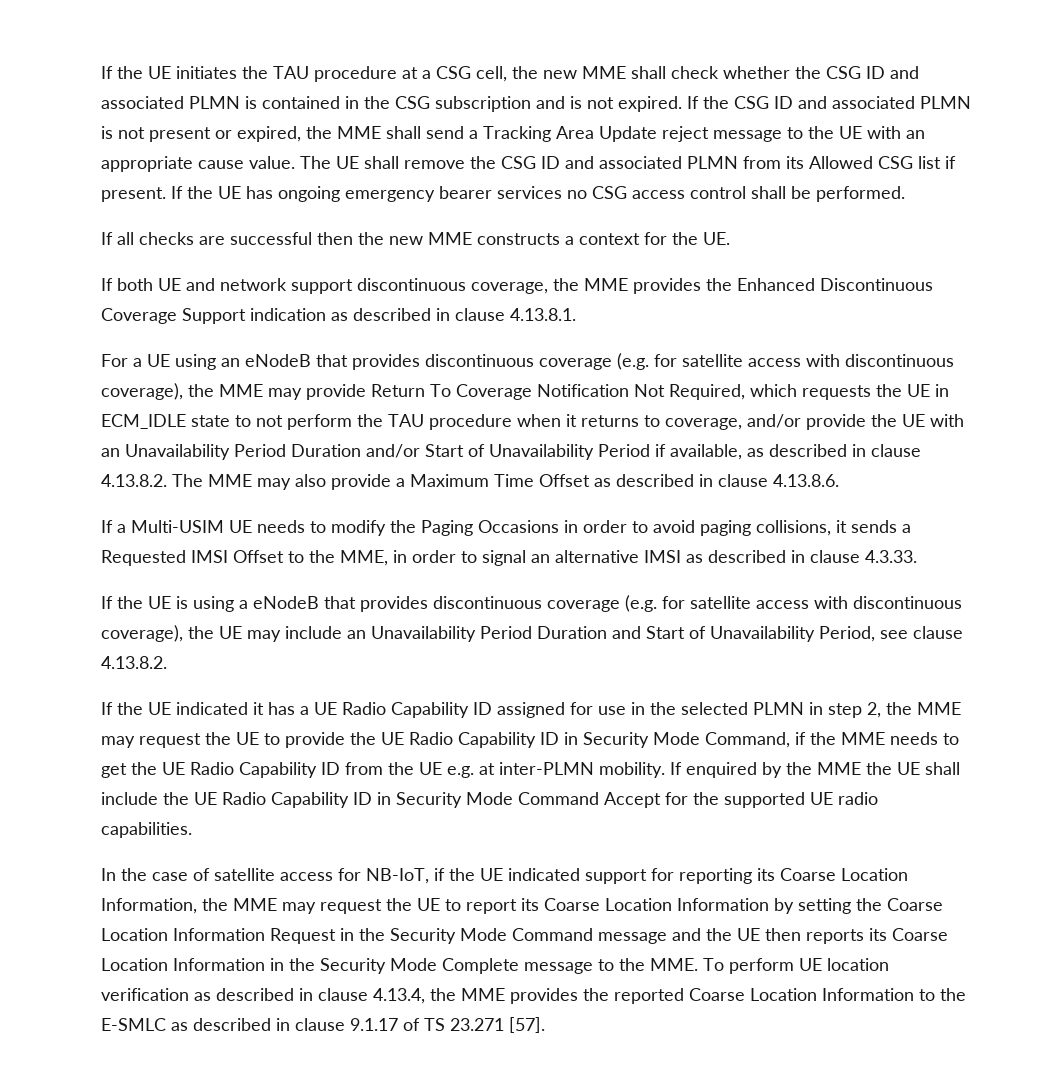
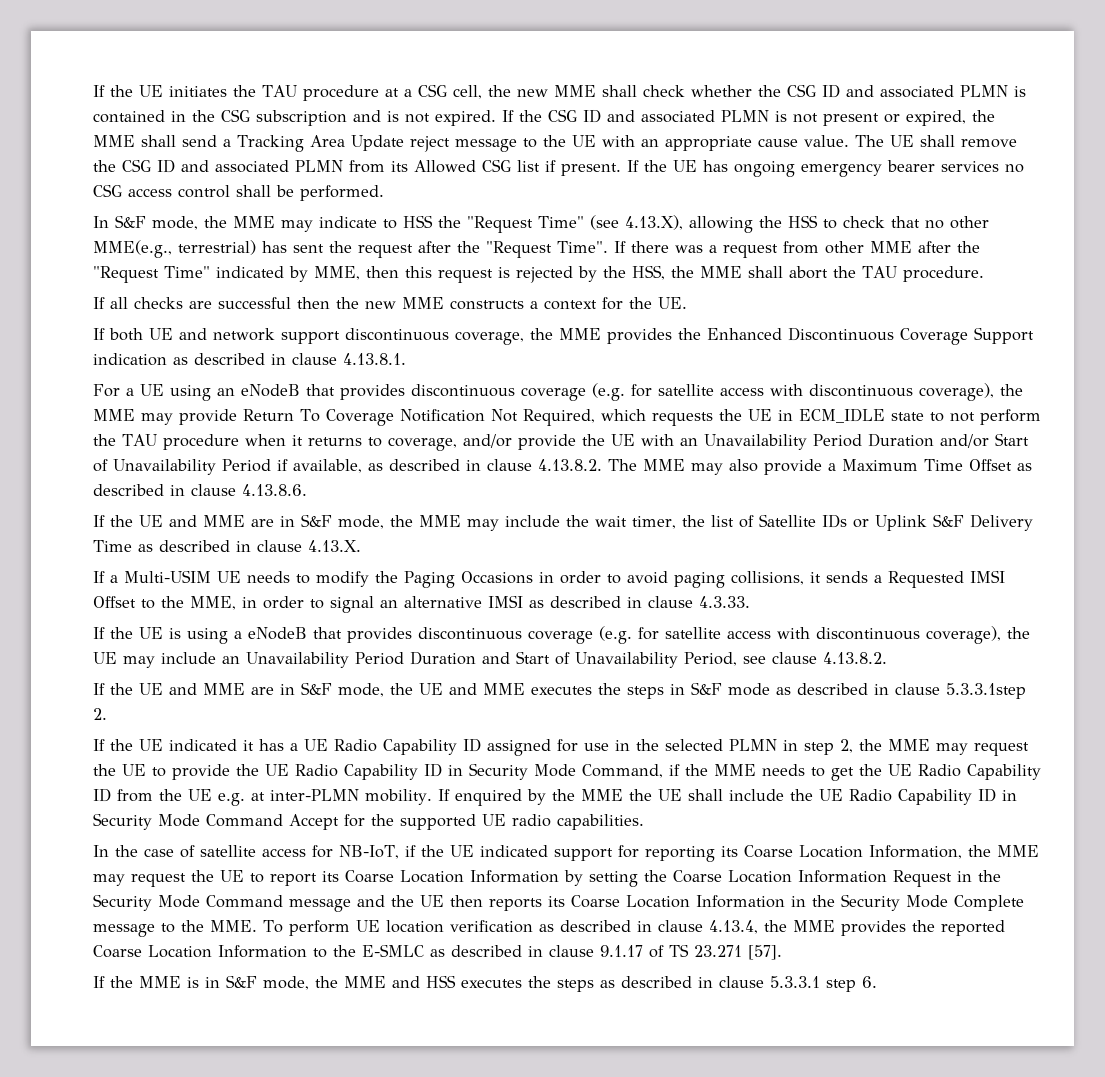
+ In S&F mode, the MME may indicate to HSS the "Request Time" (see 4.13.X), allowing the HSS to check that no other MME(e.g., terrestrial) has sent the request after the "Request Time". If there was a request from other MME after the "Request Time" indicated by MME, then this request is rejected by the HSS, the MME shall abort the TAU procedure.
+ If the UE and MME are in S&F mode, the MME may include the wait timer, the list of Satellite IDs or Uplink S&F Delivery Time as described in clause 4.13.X.
+ If the UE and MME are in S&F mode, the UE and MME executes the steps in S&F mode as described in clause 5.3.3.1step 2.
+ If the MME is in S&F mode, the MME and HSS executes the steps as described in clause 5.3.3.1 step 6.

